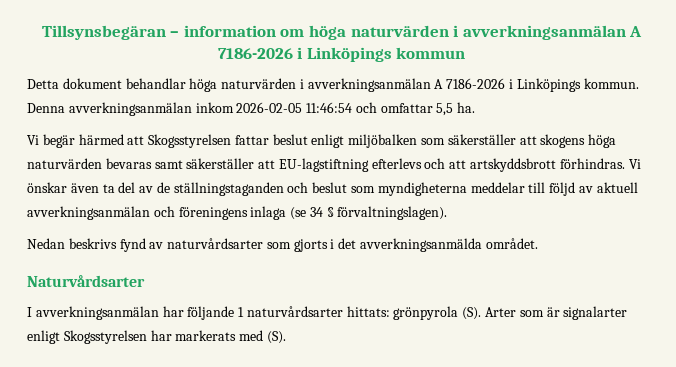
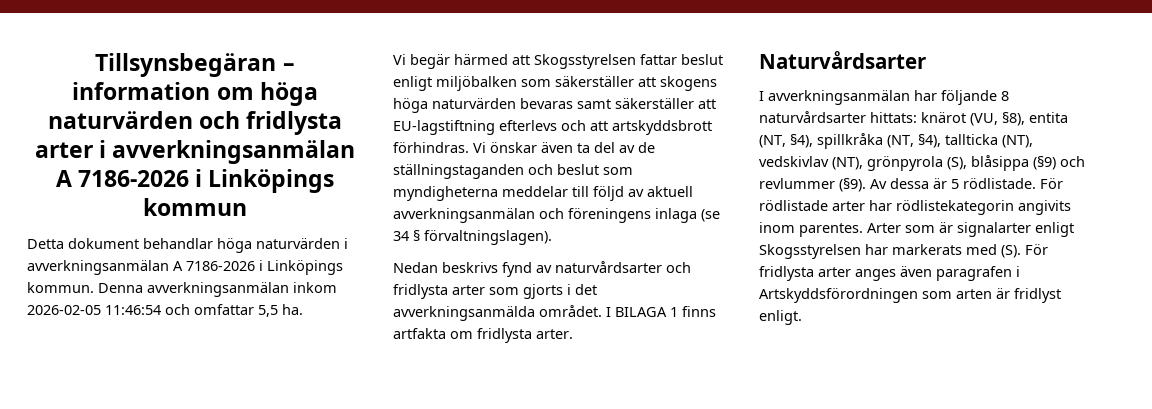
- Tillsynsbegäran – information om höga naturvärden i avverkningsanmälan A 7186-2026 i Linköpings kommun
+ Tillsynsbegäran – information om höga naturvärden och fridlysta arter i avverkningsanmälan A 7186-2026 i Linköpings kommun
- Nedan beskrivs fynd av naturvårdsarter som gjorts i det avverkningsanmälda området.
+ Nedan beskrivs fynd av naturvårdsarter och fridlysta arter som gjorts i det avverkningsanmälda området. I BILAGA 1 finns artfakta om fridlysta arter.
- I avverkningsanmälan har följande 1 naturvårdsarter hittats: grönpyrola (S). Arter som är signalarter enligt Skogsstyrelsen har markerats med (S).
+ I avverkningsanmälan har följande 8 naturvårdsarter hittats: knärot (VU, §8), entita (NT, §4), spillkråka (NT, §4), tallticka (NT), vedskivlav (NT), grönpyrola (S), blåsippa (§9) och revlummer (§9). Av dessa är 5 rödlistade. För rödlistade arter har rödlistekategorin angivits inom parentes. Arter som är signalarter enligt Skogsstyrelsen har markerats med (S). För fridlysta arter anges även paragrafen i Artskyddsförordningen som arten är fridlyst enligt.

